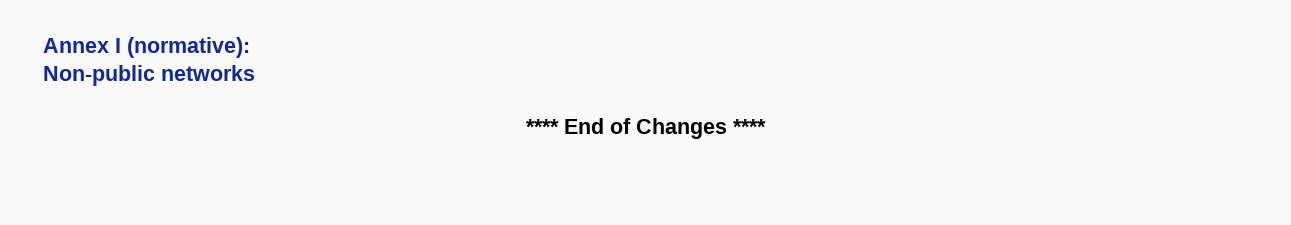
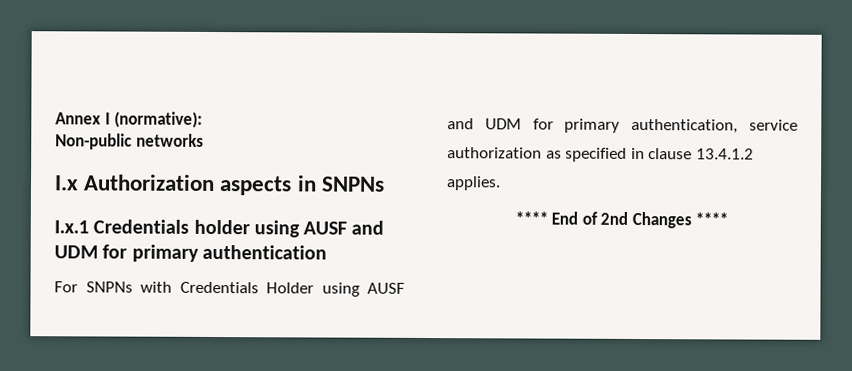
+ I.x Authorization aspects in SNPNs
+ I.x.1 Credentials holder using AUSF and UDM for primary authentication
+ For SNPNs with Credentials Holder using AUSF and UDM for primary authentication, service authorization as specified in clause 13.4.1.2 applies.
- **** End of Changes ****
+ **** End of 2nd Changes ****

